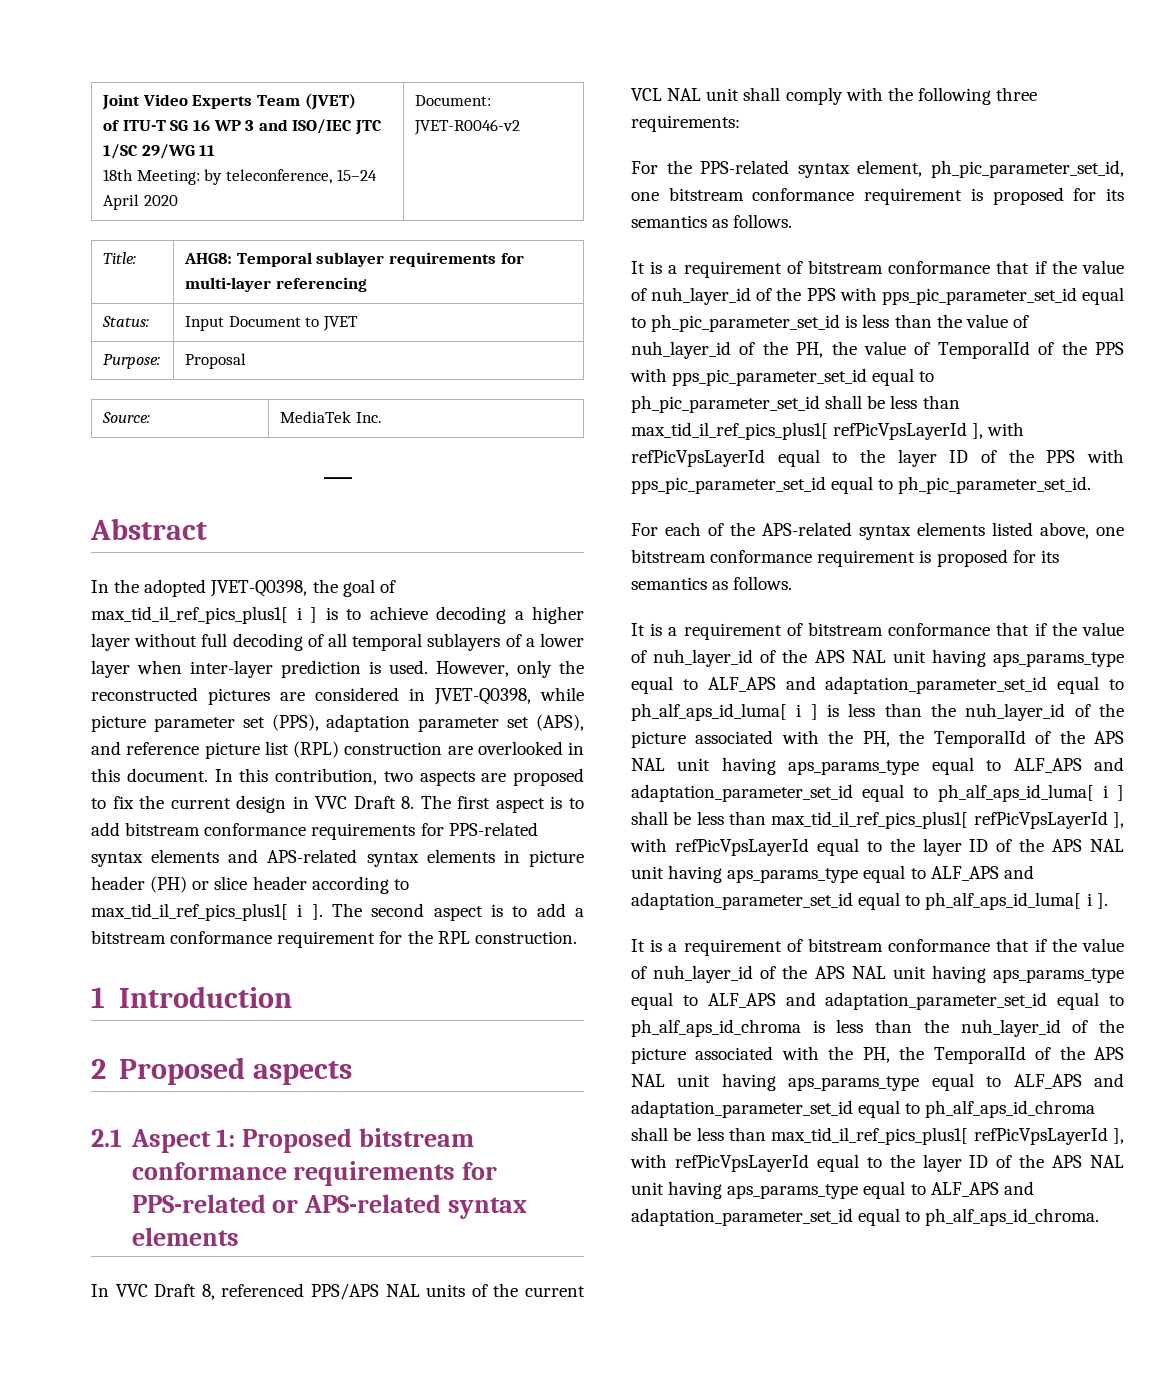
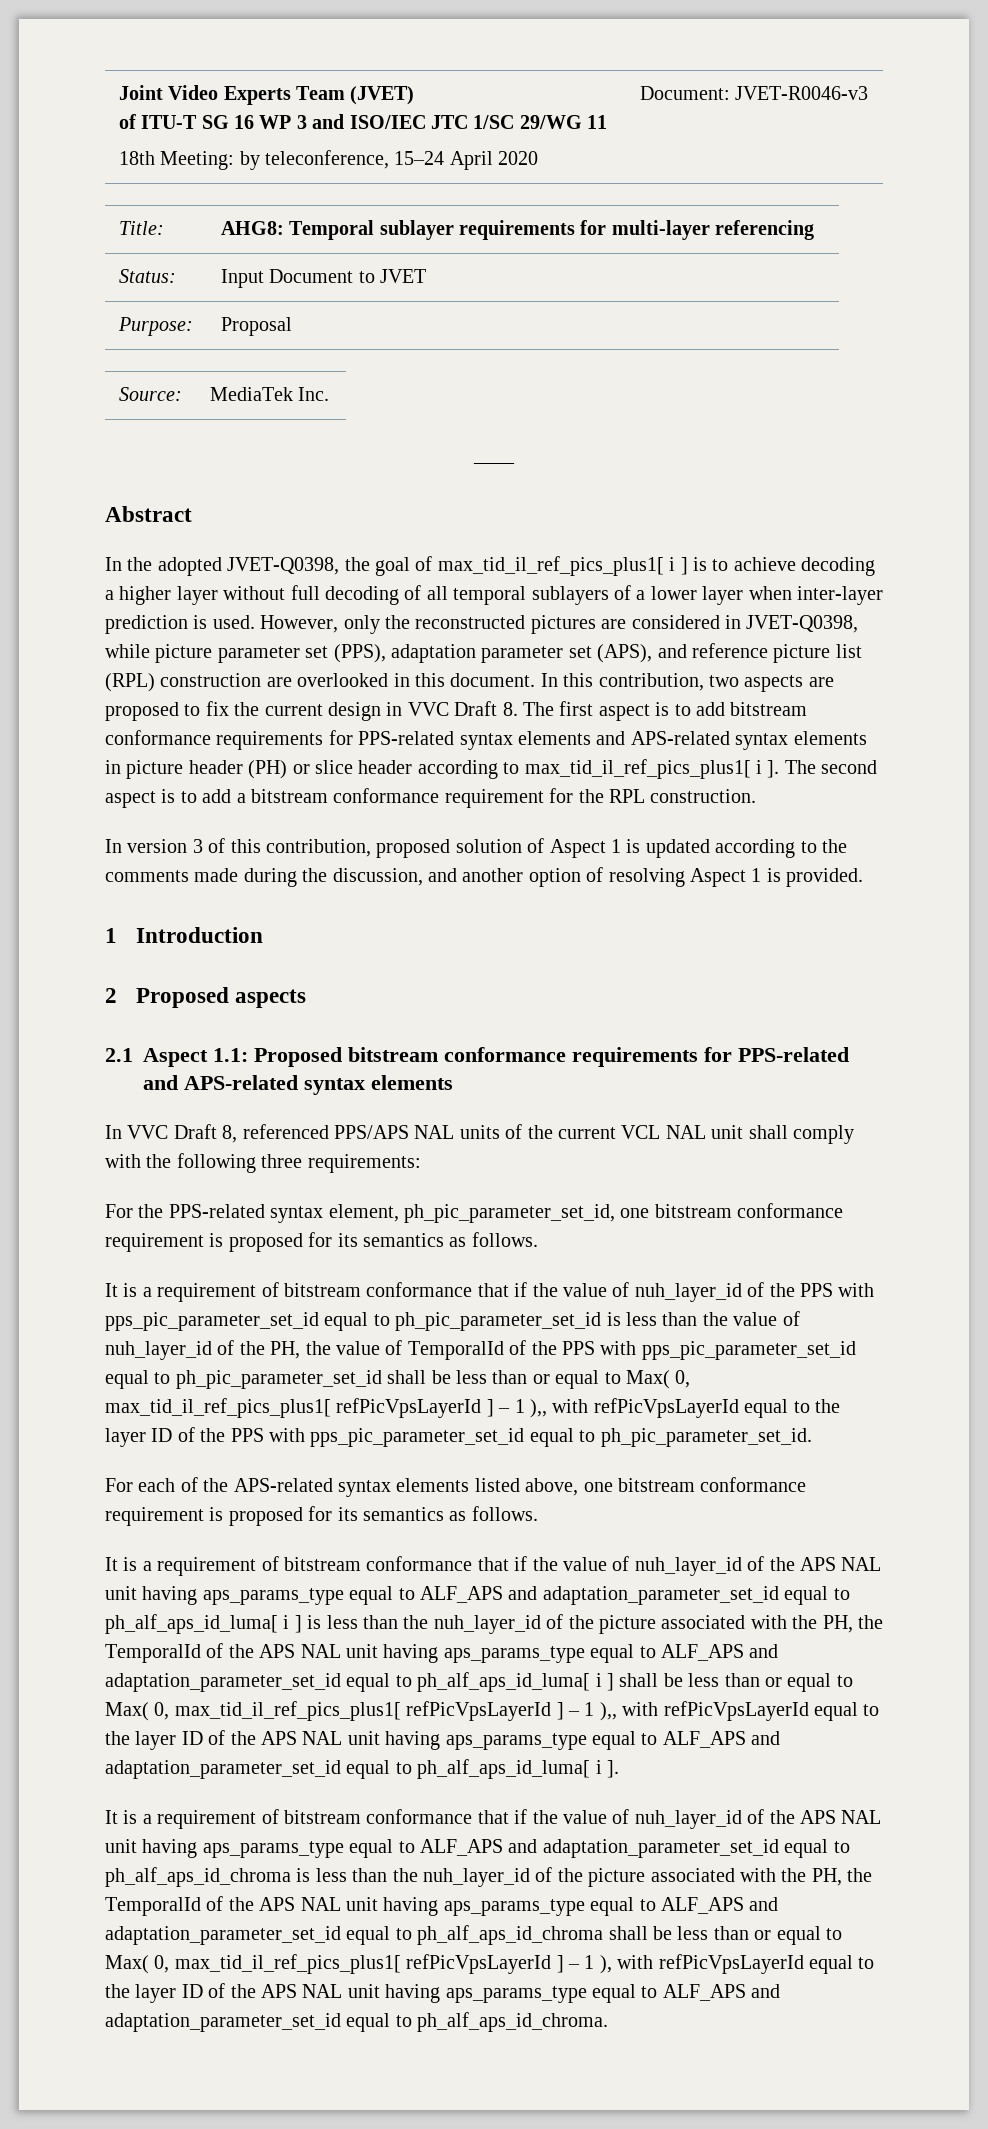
  Joint Video Experts Team (JVET)
  of ITU-T SG 16 WP 3 and ISO/IEC JTC 1/SC 29/WG 11
- 18th Meeting: by teleconference, 15–24 April 2020 | Document: JVET-R0046-v2
+ 18th Meeting: by teleconference, 15–24 April 2020 | Document: JVET-R0046-v3
+ In version 3 of this contribution, proposed solution of Aspect 1 is updated according to the comments made during the discussion, and another option of resolving Aspect 1 is provided.
- 2.1 Aspect 1: Proposed bitstream conformance requirements for PPS-related or APS-related syntax elements
+ 2.1 Aspect 1.1: Proposed bitstream conformance requirements for PPS-related and APS-related syntax elements
- It is a requirement of bitstream conformance that if the value of nuh_layer_id of the PPS with pps_pic_parameter_set_id equal to ph_pic_parameter_set_id is less than the value of nuh_layer_id of the PH, the value of TemporalId of the PPS with pps_pic_parameter_set_id equal to ph_pic_parameter_set_id shall be less than max_tid_il_ref_pics_plus1[ refPicVpsLayerId ], with refPicVpsLayerId equal to the layer ID of the PPS with pps_pic_parameter_set_id equal to ph_pic_parameter_set_id.
+ It is a requirement of bitstream conformance that if the value of nuh_layer_id of the PPS with pps_pic_parameter_set_id equal to ph_pic_parameter_set_id is less than the value of nuh_layer_id of the PH, the value of TemporalId of the PPS with pps_pic_parameter_set_id equal to ph_pic_parameter_set_id shall be less than or equal to Max( 0, max_tid_il_ref_pics_plus1[ refPicVpsLayerId ] – 1 ),, with refPicVpsLayerId equal to the layer ID of the PPS with pps_pic_parameter_set_id equal to ph_pic_parameter_set_id.
- It is a requirement of bitstream conformance that if the value of nuh_layer_id of the APS NAL unit having aps_params_type equal to ALF_APS and adaptation_parameter_set_id equal to ph_alf_aps_id_luma[ i ] is less than the nuh_layer_id of the picture associated with the PH, the TemporalId of the APS NAL unit having aps_params_type equal to ALF_APS and adaptation_parameter_set_id equal to ph_alf_aps_id_luma[ i ] shall be less than max_tid_il_ref_pics_plus1[ refPicVpsLayerId ], with refPicVpsLayerId equal to the layer ID of the APS NAL unit having aps_params_type equal to ALF_APS and adaptation_parameter_set_id equal to ph_alf_aps_id_luma[ i ].
+ It is a requirement of bitstream conformance that if the value of nuh_layer_id of the APS NAL unit having aps_params_type equal to ALF_APS and adaptation_parameter_set_id equal to ph_alf_aps_id_luma[ i ] is less than the nuh_layer_id of the picture associated with the PH, the TemporalId of the APS NAL unit having aps_params_type equal to ALF_APS and adaptation_parameter_set_id equal to ph_alf_aps_id_luma[ i ] shall be less than or equal to Max( 0, max_tid_il_ref_pics_plus1[ refPicVpsLayerId ] – 1 ),, with refPicVpsLayerId equal to the layer ID of the APS NAL unit having aps_params_type equal to ALF_APS and adaptation_parameter_set_id equal to ph_alf_aps_id_luma[ i ].
- It is a requirement of bitstream conformance that if the value of nuh_layer_id of the APS NAL unit having aps_params_type equal to ALF_APS and adaptation_parameter_set_id equal to ph_alf_aps_id_chroma is less than the nuh_layer_id of the picture associated with the PH, the TemporalId of the APS NAL unit having aps_params_type equal to ALF_APS and adaptation_parameter_set_id equal to ph_alf_aps_id_chroma shall be less than max_tid_il_ref_pics_plus1[ refPicVpsLayerId ], with refPicVpsLayerId equal to the layer ID of the APS NAL unit having aps_params_type equal to ALF_APS and adaptation_parameter_set_id equal to ph_alf_aps_id_chroma.
+ It is a requirement of bitstream conformance that if the value of nuh_layer_id of the APS NAL unit having aps_params_type equal to ALF_APS and adaptation_parameter_set_id equal to ph_alf_aps_id_chroma is less than the nuh_layer_id of the picture associated with the PH, the TemporalId of the APS NAL unit having aps_params_type equal to ALF_APS and adaptation_parameter_set_id equal to ph_alf_aps_id_chroma shall be less than or equal to Max( 0, max_tid_il_ref_pics_plus1[ refPicVpsLayerId ] – 1 ), with refPicVpsLayerId equal to the layer ID of the APS NAL unit having aps_params_type equal to ALF_APS and adaptation_parameter_set_id equal to ph_alf_aps_id_chroma.

